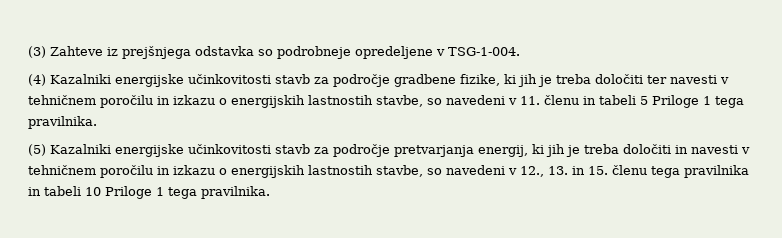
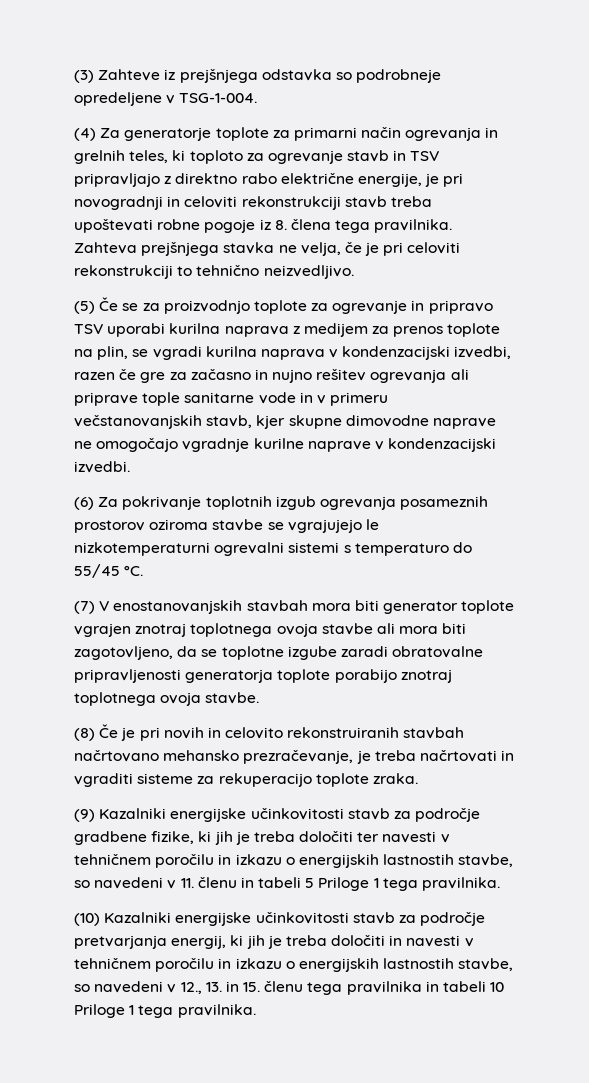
- (4) Kazalniki energijske učinkovitosti stavb za področje gradbene fizike, ki jih je treba določiti ter navesti v tehničnem poročilu in izkazu o energijskih lastnostih stavbe, so navedeni v 11. členu in tabeli 5 Priloge 1 tega pravilnika.
+ (4) Za generatorje toplote za primarni način ogrevanja in grelnih teles, ki toploto za ogrevanje stavb in TSV pripravljajo z direktno rabo električne energije, je pri novogradnji in celoviti rekonstrukciji stavb treba upoštevati robne pogoje iz 8. člena tega pravilnika. Zahteva prejšnjega stavka ne velja, če je pri celoviti rekonstrukciji to tehnično neizvedljivo.
+ (5) Če se za proizvodnjo toplote za ogrevanje in pripravo TSV uporabi kurilna naprava z medijem za prenos toplote na plin, se vgradi kurilna naprava v kondenzacijski izvedbi, razen če gre za začasno in nujno rešitev ogrevanja ali priprave tople sanitarne vode in v primeru večstanovanjskih stavb, kjer skupne dimovodne naprave ne omogočajo vgradnje kurilne naprave v kondenzacijski izvedbi.
+ (6) Za pokrivanje toplotnih izgub ogrevanja posameznih prostorov oziroma stavbe se vgrajujejo le nizkotemperaturni ogrevalni sistemi s temperaturo do 55/45 °C.
+ (7) V enostanovanjskih stavbah mora biti generator toplote vgrajen znotraj toplotnega ovoja stavbe ali mora biti zagotovljeno, da se toplotne izgube zaradi obratovalne pripravljenosti generatorja toplote porabijo znotraj toplotnega ovoja stavbe.
+ (8) Če je pri novih in celovito rekonstruiranih stavbah načrtovano mehansko prezračevanje, je treba načrtovati in vgraditi sisteme za rekuperacijo toplote zraka.
+ (9) Kazalniki energijske učinkovitosti stavb za področje gradbene fizike, ki jih je treba določiti ter navesti v tehničnem poročilu in izkazu o energijskih lastnostih stavbe, so navedeni v 11. členu in tabeli 5 Priloge 1 tega pravilnika.
- (5) Kazalniki energijske učinkovitosti stavb za področje pretvarjanja energij, ki jih je treba določiti in navesti v tehničnem poročilu in izkazu o energijskih lastnostih stavbe, so navedeni v 12., 13. in 15. členu tega pravilnika in tabeli 10 Priloge 1 tega pravilnika.
+ (10) Kazalniki energijske učinkovitosti stavb za področje pretvarjanja energij, ki jih je treba določiti in navesti v tehničnem poročilu in izkazu o energijskih lastnostih stavbe, so navedeni v 12., 13. in 15. členu tega pravilnika in tabeli 10 Priloge 1 tega pravilnika.

